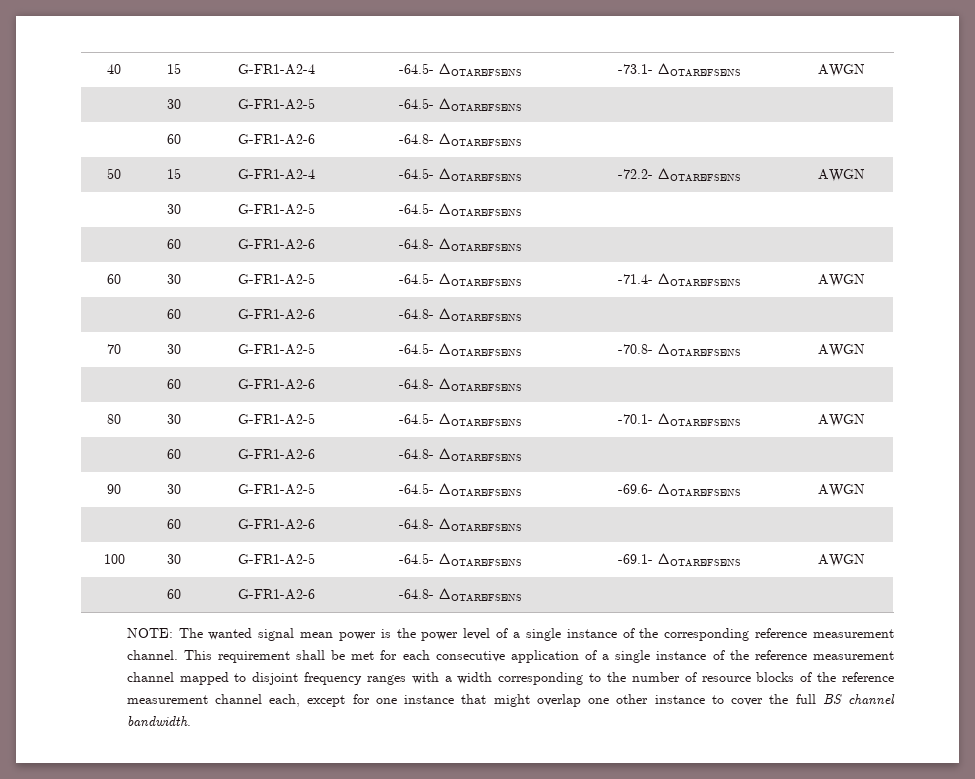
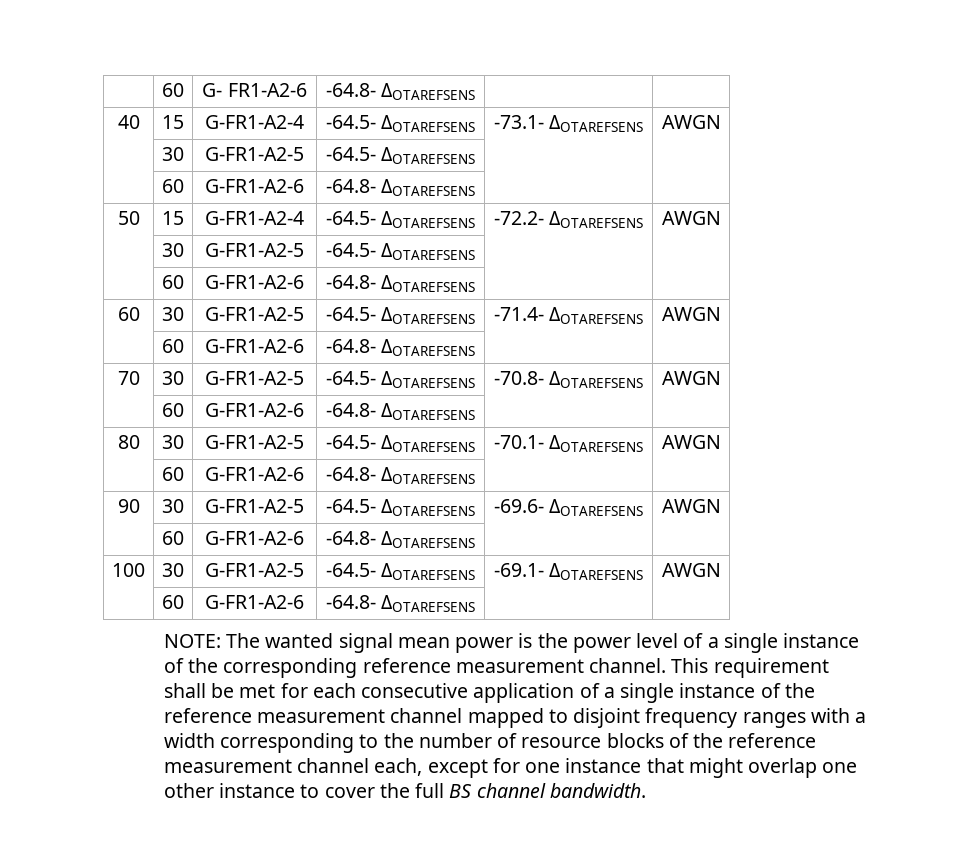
+ | 60 | G- FR1-A2-6 | -64.8- ΔOTAREFSENS | |

